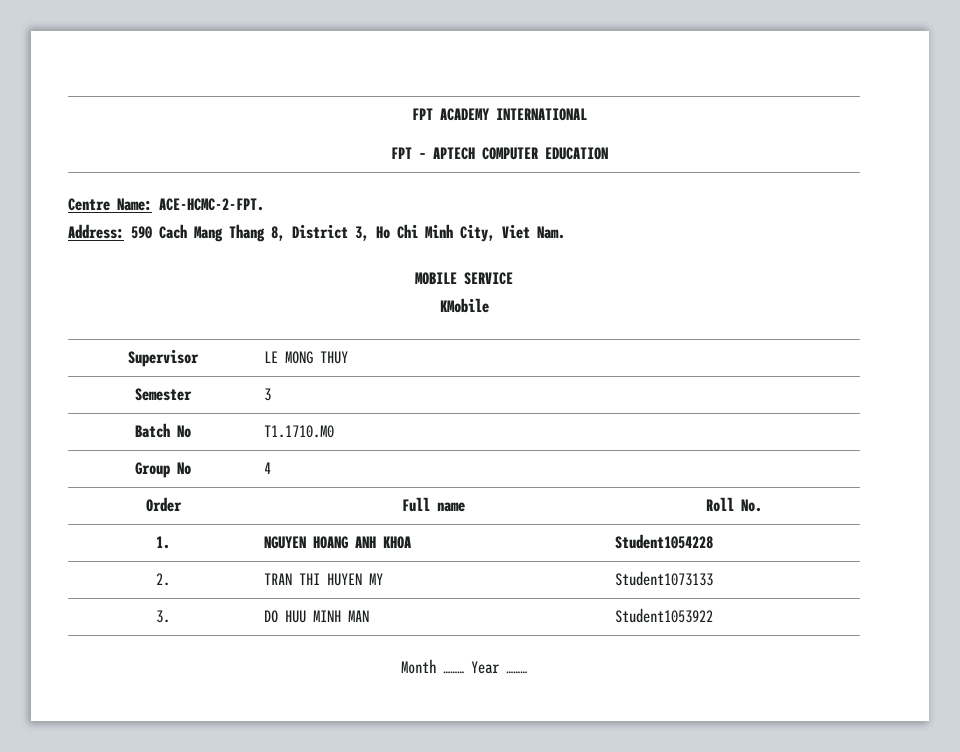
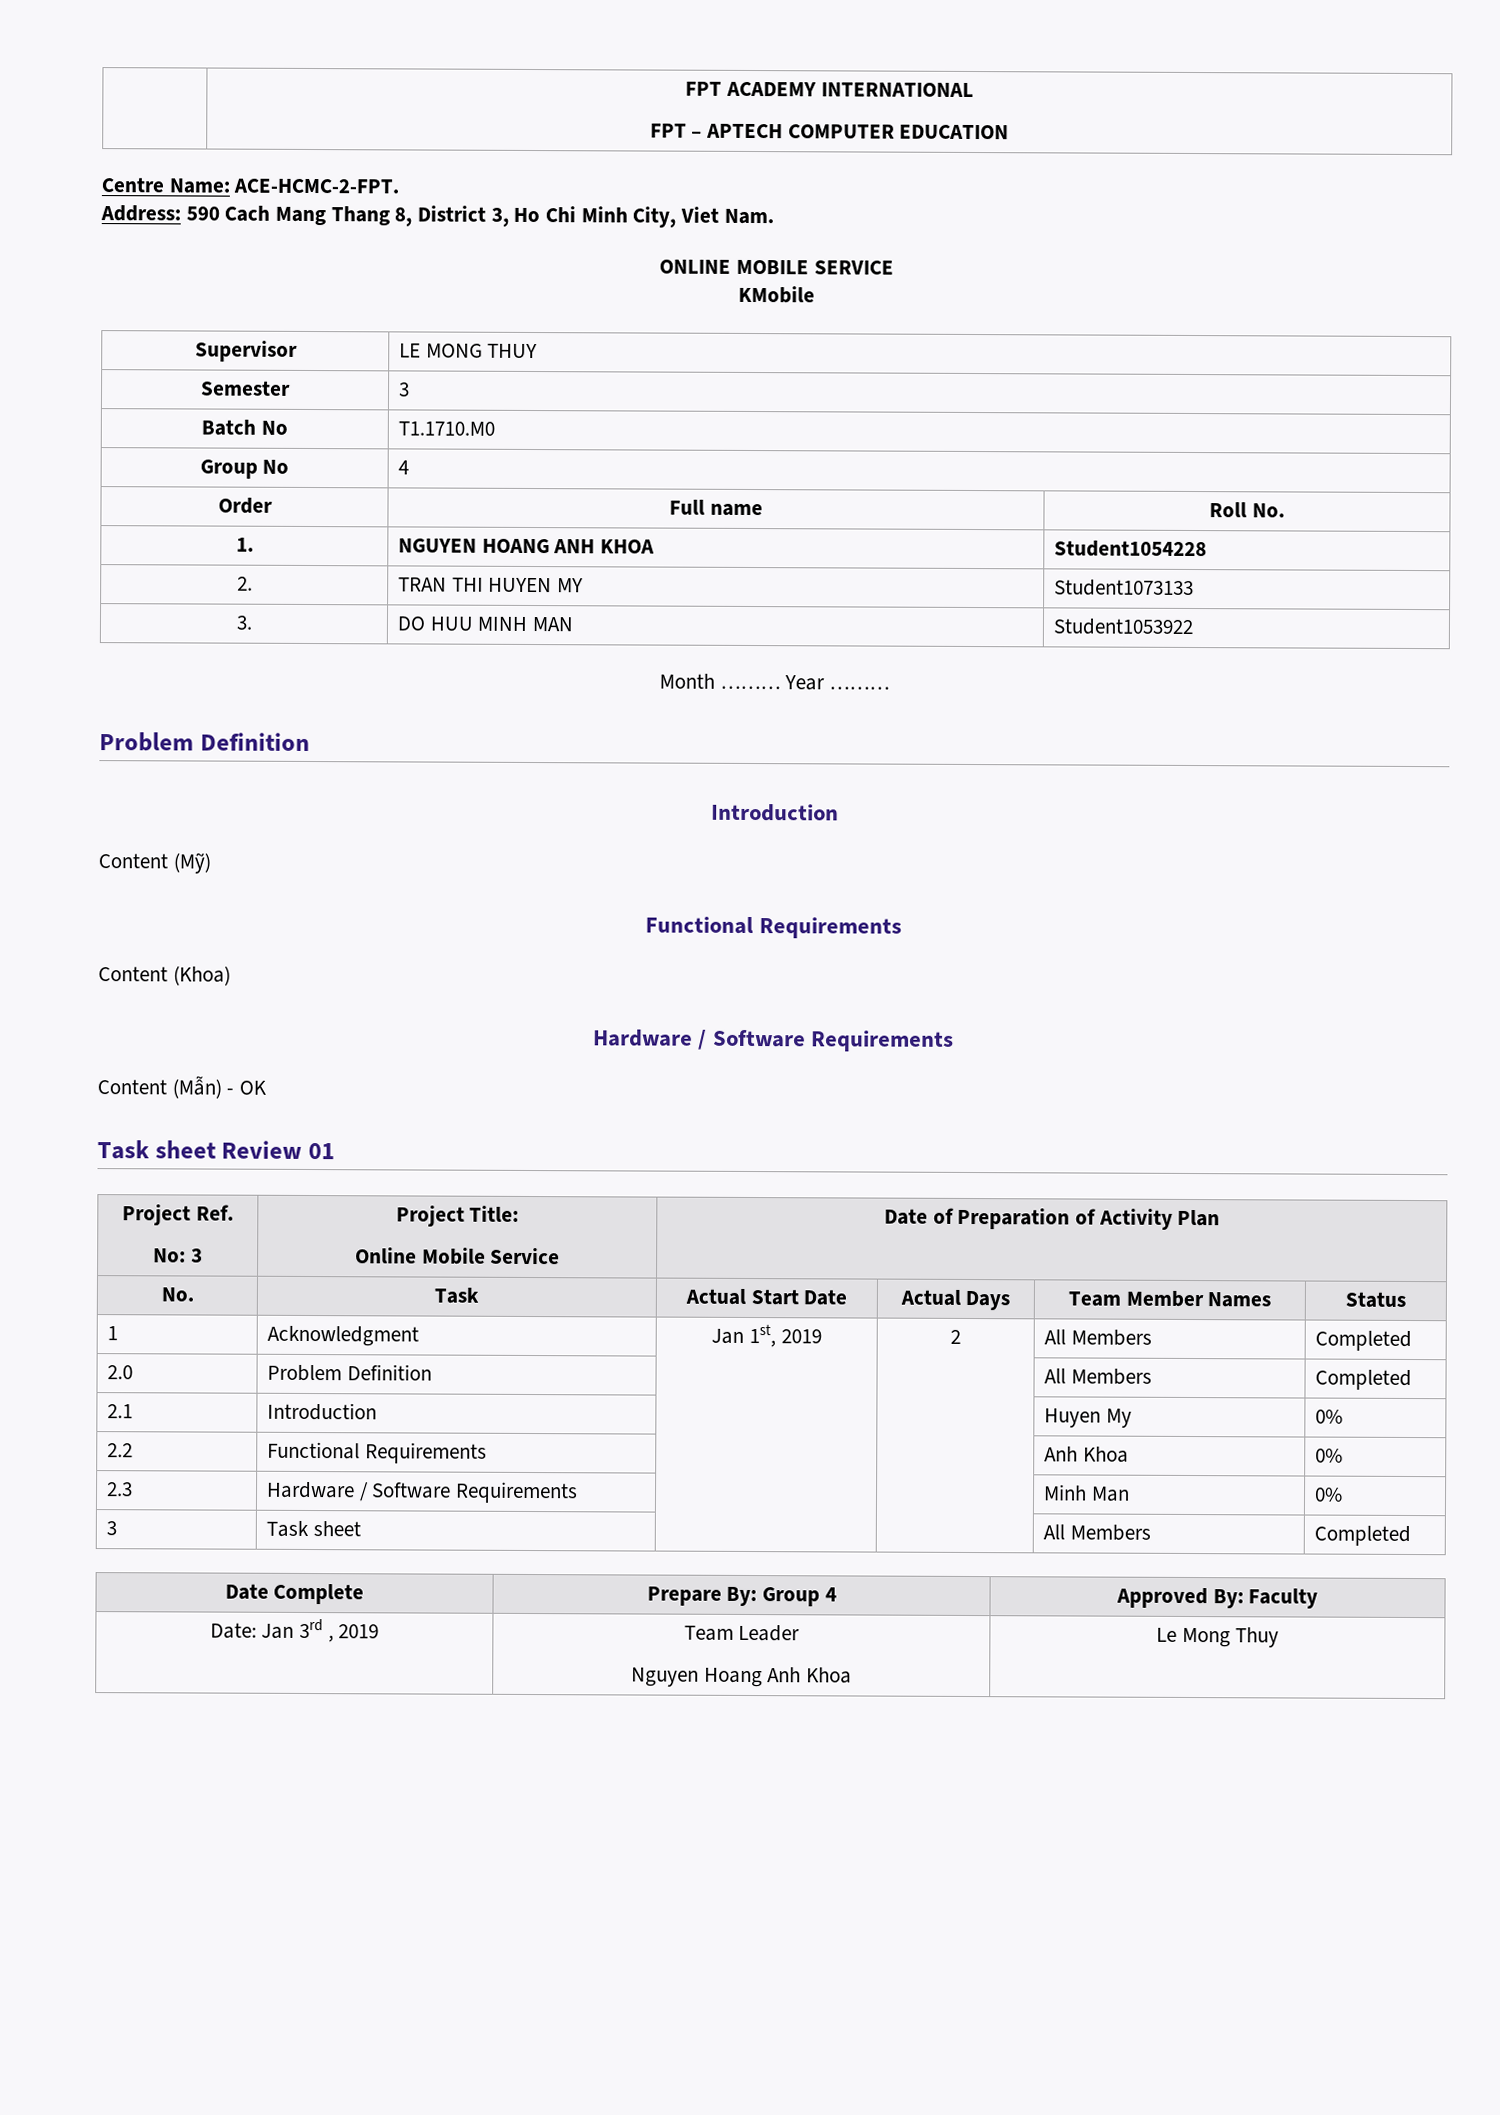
- MOBILE SERVICE
+ ONLINE MOBILE SERVICE
  Year ………
+ Problem Definition
+ Introduction
+ Content (Mỹ)
+ Functional Requirements
+ Content (Khoa)
+ Hardware / Software Requirements
+ Content (Mẫn) - OK
+ Task sheet Review 01
+ Project Ref.
+ No: 3 | Project Title:
+ Online Mobile Service | Date of Preparation of Activity Plan
+ No. | Task | Actual Start Date | Actual Days | Team Member Names | Status
+ 1 | Acknowledgment | Jan 1st, 2019 | 2 | All Members | Completed
+ 2.0 | Problem Definition | | | All Members | Completed
+ 2.1 | Introduction | | | Huyen My | 0%
+ 2.2 | Functional Requirements | | | Anh Khoa | 0%
+ 2.3 | Hardware / Software Requirements | | | Minh Man | 0%
+ 3 | Task sheet | | | All Members | Completed
+ Date Complete | Prepare By: Group 4 | Approved By: Faculty
+ Date: Jan 3rd , 2019 | Team Leader
+ Nguyen Hoang Anh Khoa | Le Mong Thuy

